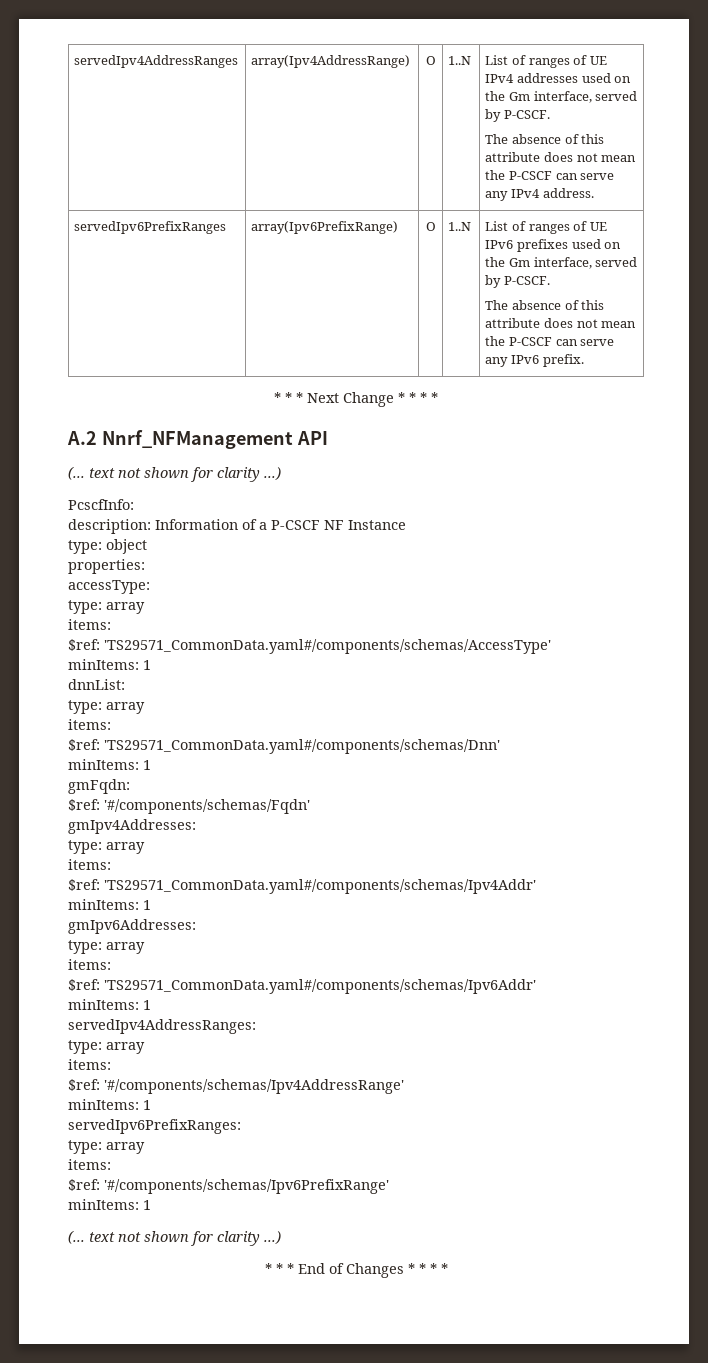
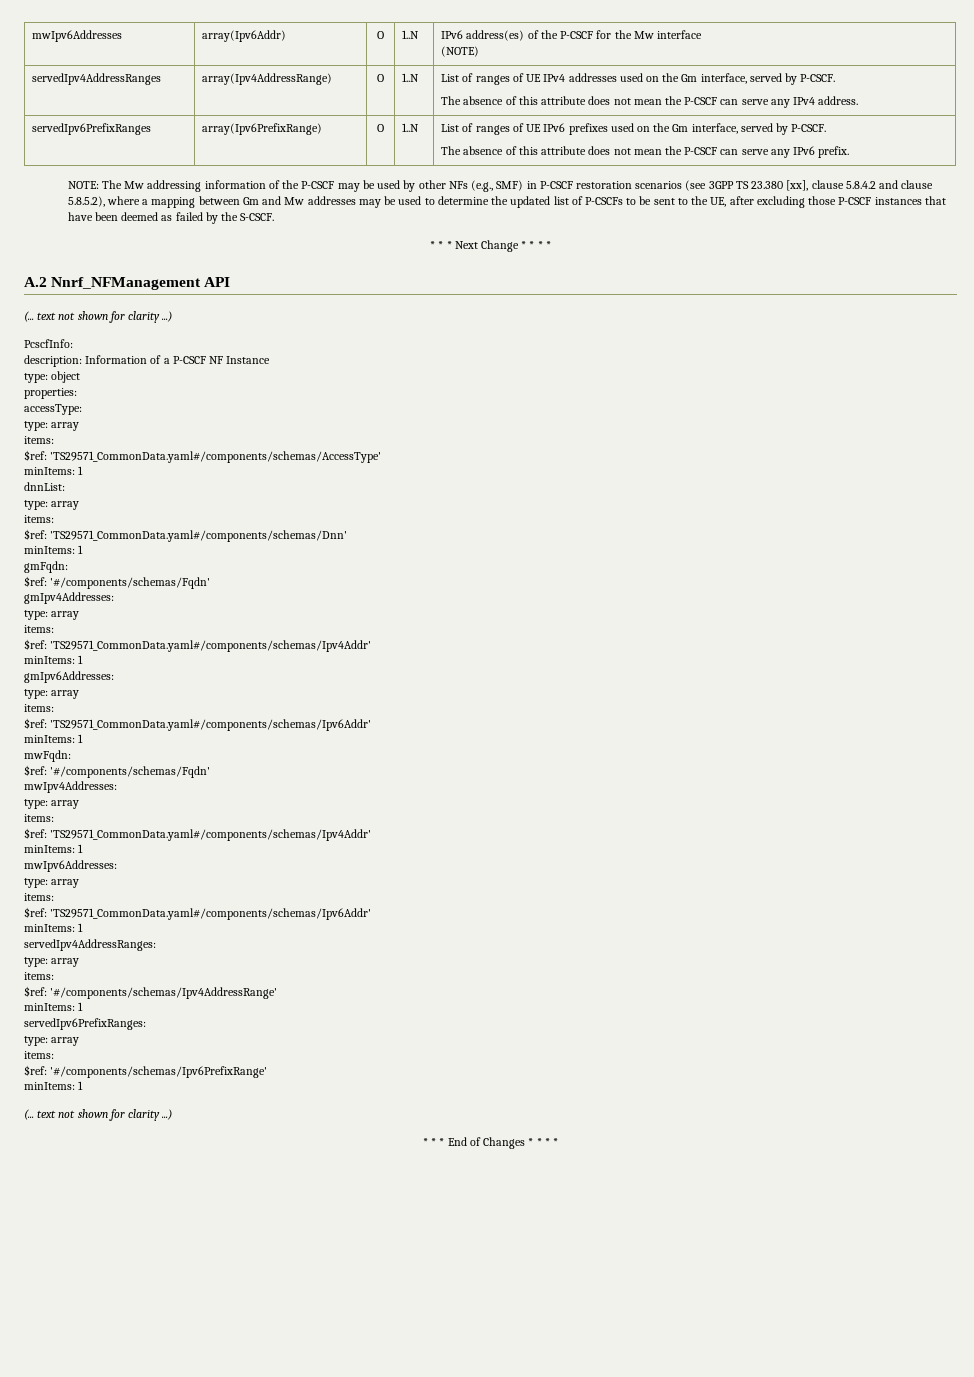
+ mwIpv6Addresses | array(Ipv6Addr) | O | 1..N | IPv6 address(es) of the P-CSCF for the Mw interface
+ (NOTE)
+ NOTE: The Mw addressing information of the P-CSCF may be used by other NFs (e.g., SMF) in P-CSCF restoration scenarios (see 3GPP TS 23.380 [xx], clause 5.8.4.2 and clause 5.8.5.2), where a mapping between Gm and Mw addresses may be used to determine the updated list of P-CSCFs to be sent to the UE, after excluding those P-CSCF instances that have been deemed as failed by the S-CSCF.
+ mwFqdn:
+ $ref: '#/components/schemas/Fqdn'
+ mwIpv4Addresses:
+ type: array
+ items:
+ $ref: 'TS29571_CommonData.yaml#/components/schemas/Ipv4Addr'
+ minItems: 1
+ mwIpv6Addresses:
+ type: array
+ items:
+ $ref: 'TS29571_CommonData.yaml#/components/schemas/Ipv6Addr'
+ minItems: 1

